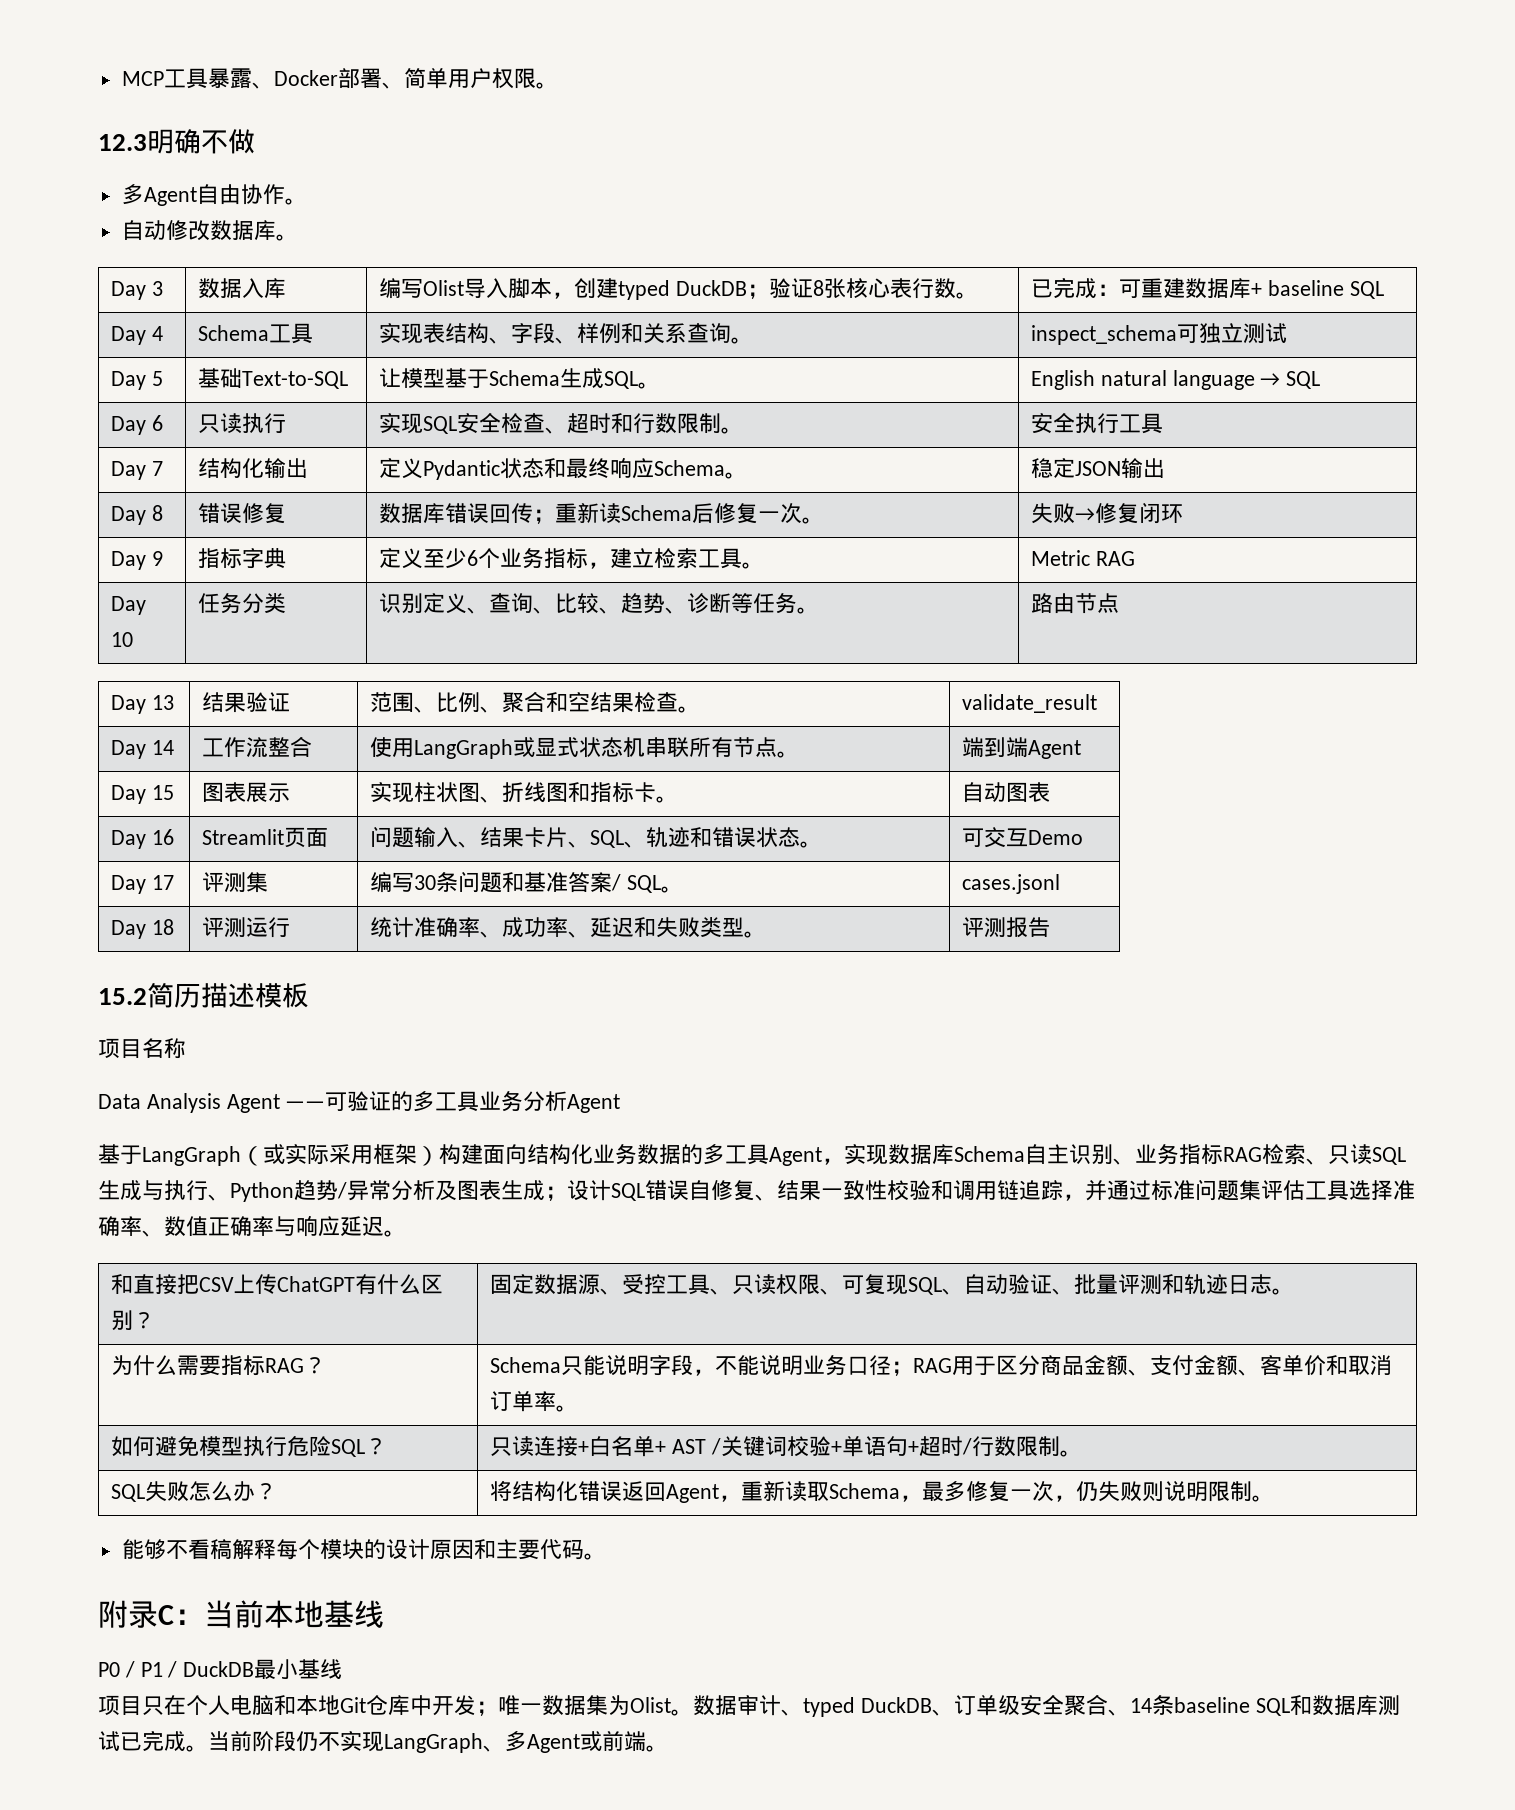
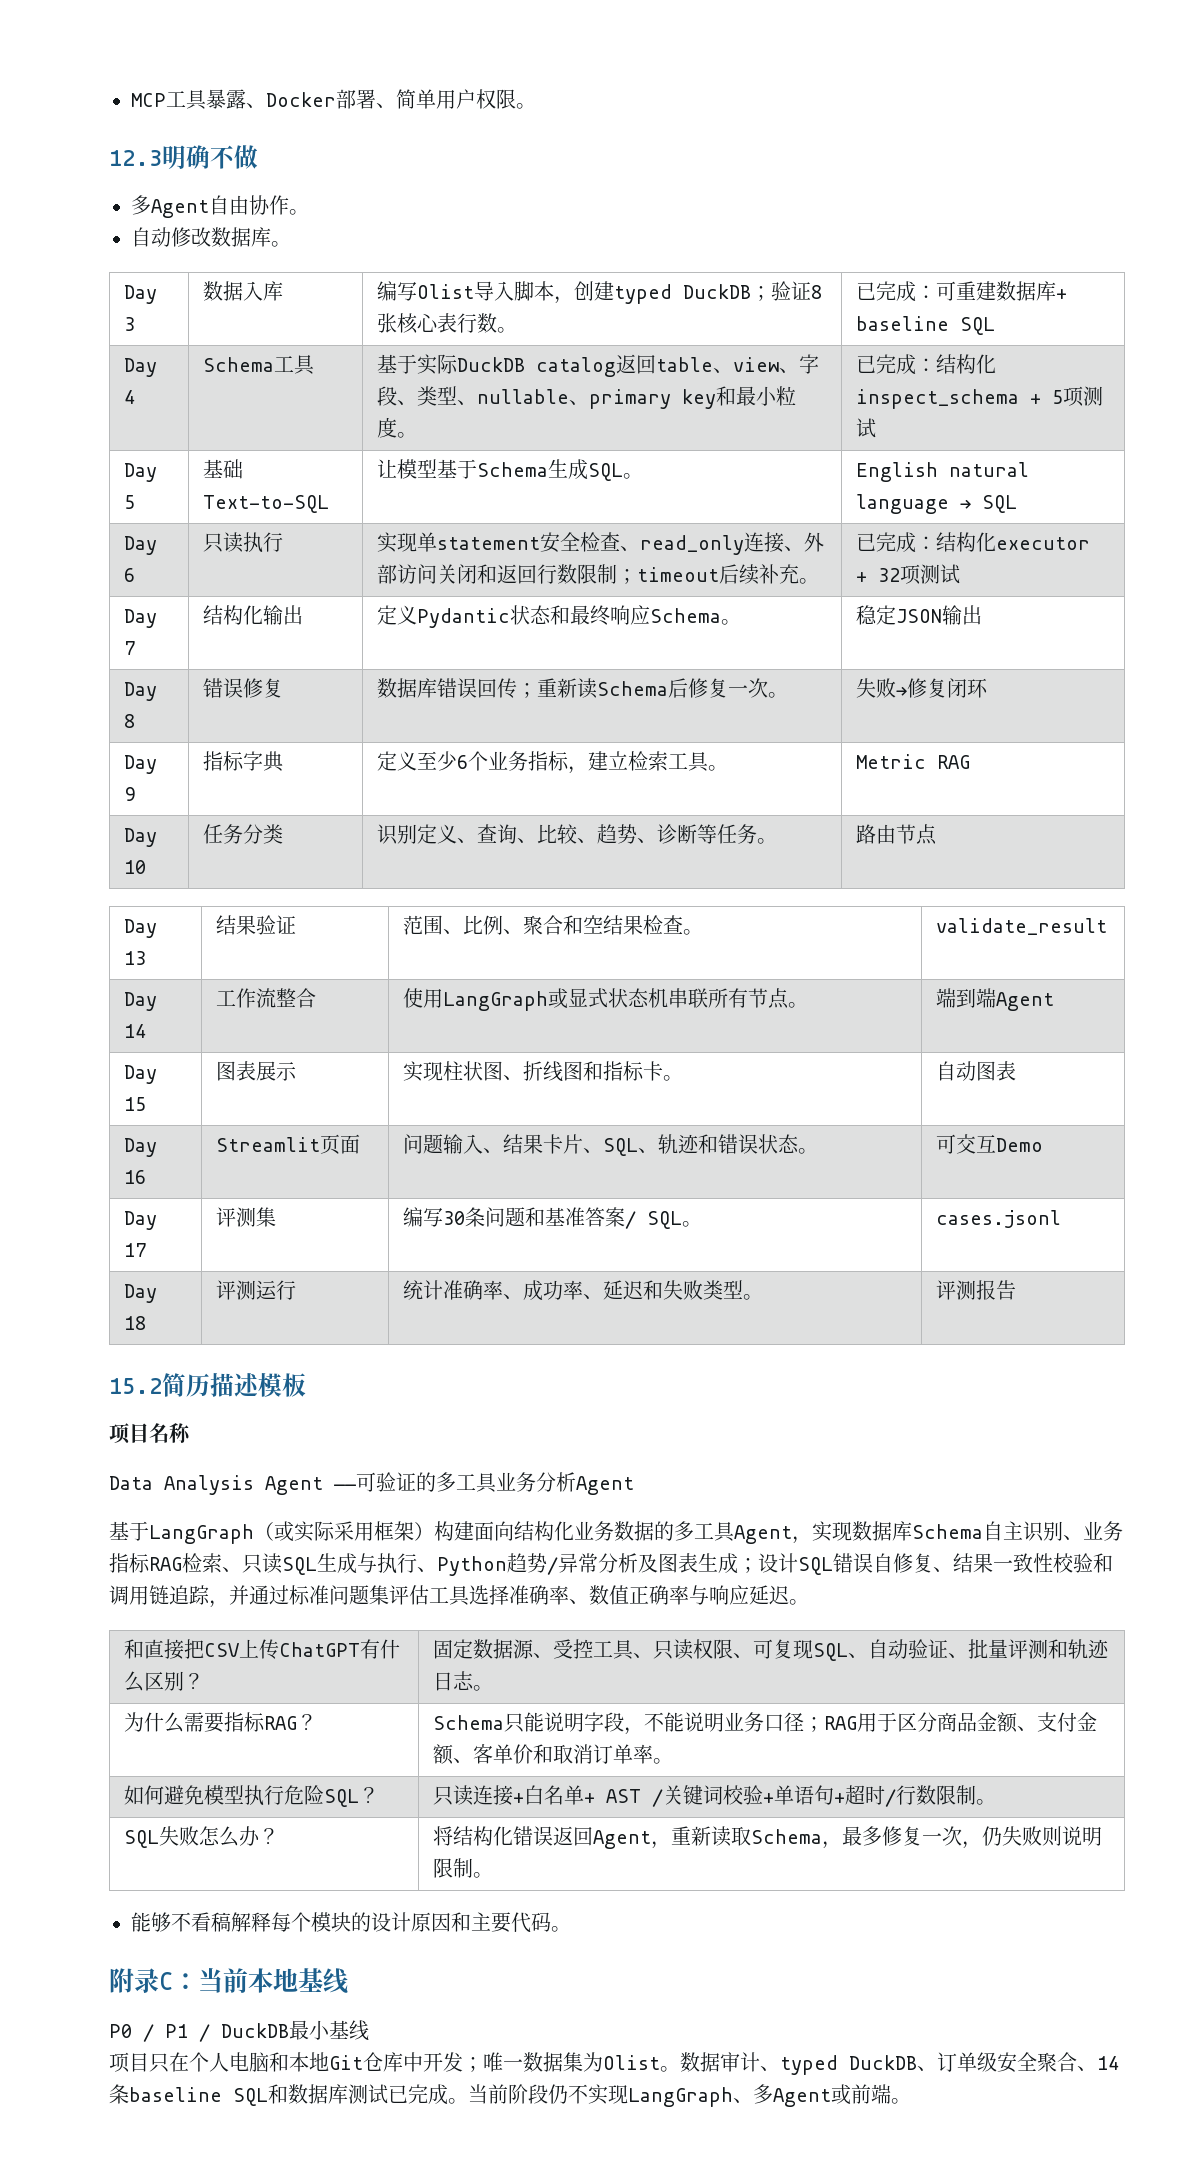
- Day 4 | Schema工具 | 实现表结构、字段、样例和关系查询。 | inspect_schema可独立测试
+ Day 4 | Schema工具 | 基于实际DuckDB catalog返回table、view、字段、类型、nullable、primary key和最小粒度。 | 已完成：结构化inspect_schema + 5项测试
- Day 6 | 只读执行 | 实现SQL安全检查、超时和行数限制。 | 安全执行工具
+ Day 6 | 只读执行 | 实现单statement安全检查、read_only连接、外部访问关闭和返回行数限制；timeout后续补充。 | 已完成：结构化executor + 32项测试

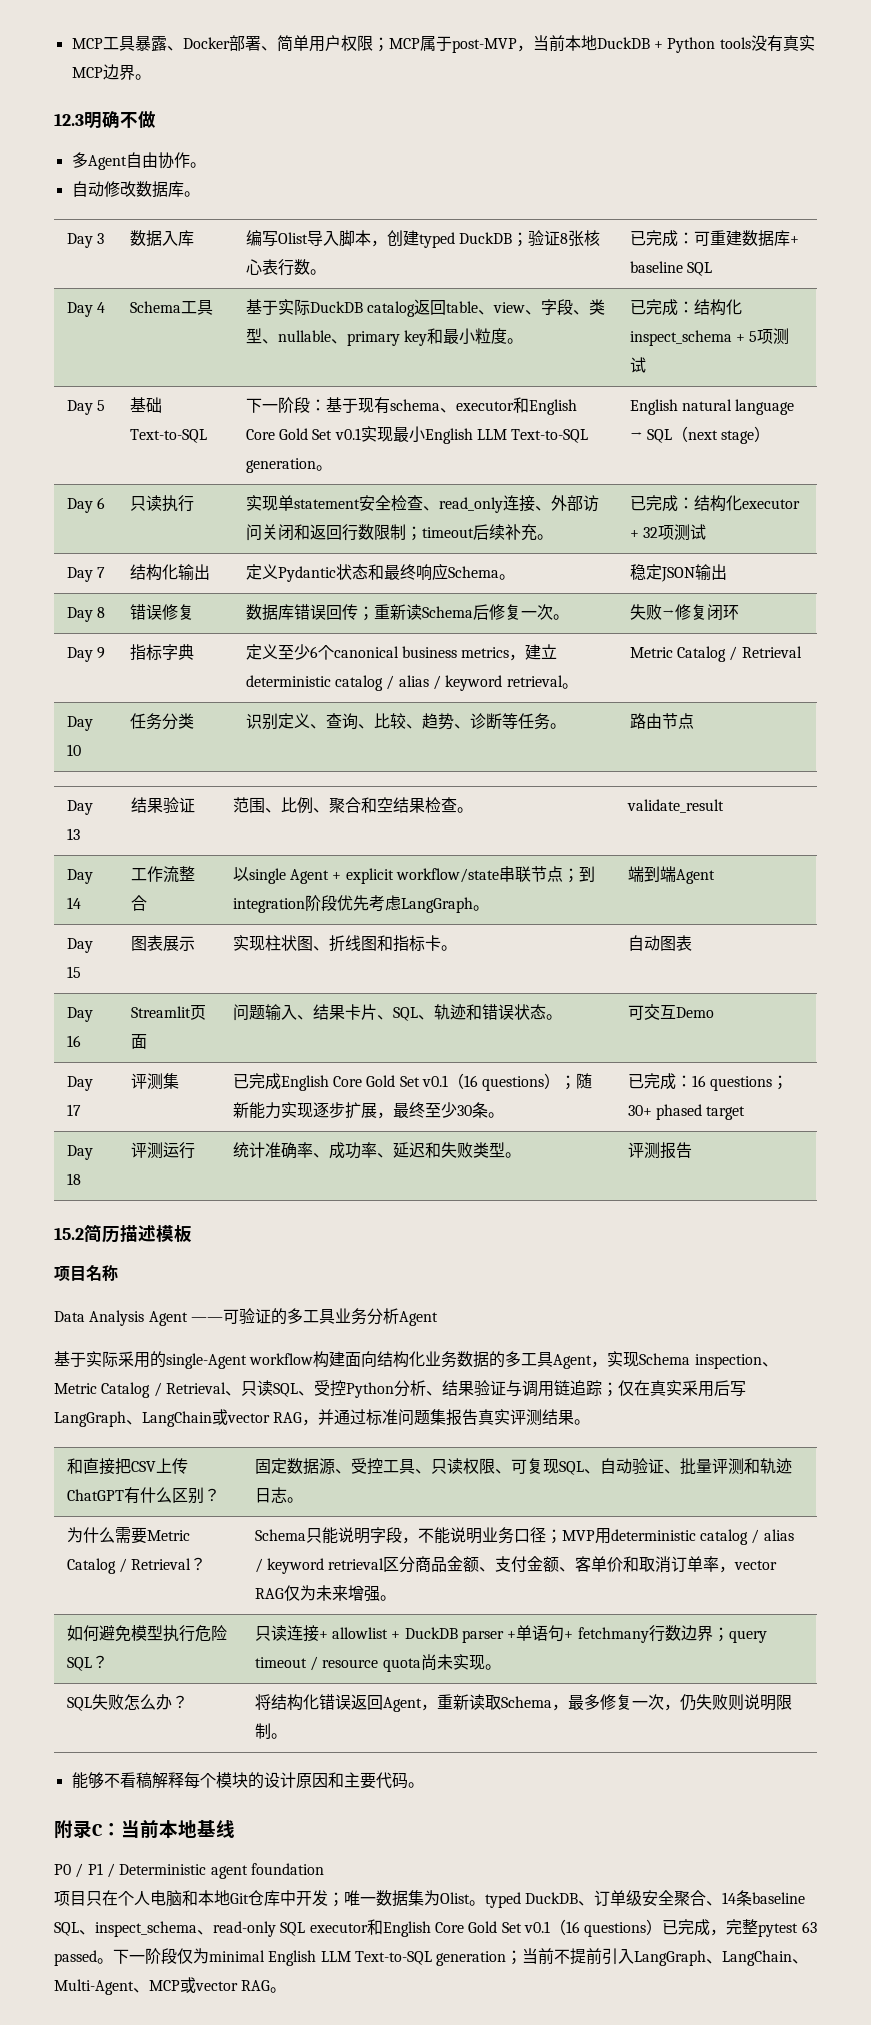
- MCP工具暴露、Docker部署、简单用户权限。
+ MCP工具暴露、Docker部署、简单用户权限；MCP属于post-MVP，当前本地DuckDB + Python tools没有真实MCP边界。
- Day 5 | 基础Text-to-SQL | 让模型基于Schema生成SQL。 | English natural language → SQL
+ Day 5 | 基础Text-to-SQL | 下一阶段：基于现有schema、executor和English Core Gold Set v0.1实现最小English LLM Text-to-SQL generation。 | English natural language → SQL（next stage）
- Day 9 | 指标字典 | 定义至少6个业务指标，建立检索工具。 | Metric RAG
+ Day 9 | 指标字典 | 定义至少6个canonical business metrics，建立deterministic catalog / alias / keyword retrieval。 | Metric Catalog / Retrieval
- Day 14 | 工作流整合 | 使用LangGraph或显式状态机串联所有节点。 | 端到端Agent
+ Day 14 | 工作流整合 | 以single Agent + explicit workflow/state串联节点；到integration阶段优先考虑LangGraph。 | 端到端Agent
- Day 17 | 评测集 | 编写30条问题和基准答案/ SQL。 | cases.jsonl
+ Day 17 | 评测集 | 已完成English Core Gold Set v0.1（16 questions）；随新能力实现逐步扩展，最终至少30条。 | 已完成：16 questions；30+ phased target
- 基于LangGraph（或实际采用框架）构建面向结构化业务数据的多工具Agent，实现数据库Schema自主识别、业务指标RAG检索、只读SQL生成与执行、Python趋势/异常分析及图表生成；设计SQL错误自修复、结果一致性校验和调用链追踪，并通过标准问题集评估工具选择准确率、数值正确率与响应延迟。
+ 基于实际采用的single-Agent workflow构建面向结构化业务数据的多工具Agent，实现Schema inspection、Metric Catalog / Retrieval、只读SQL、受控Python分析、结果验证与调用链追踪；仅在真实采用后写LangGraph、LangChain或vector RAG，并通过标准问题集报告真实评测结果。
- 为什么需要指标RAG？
+ 为什么需要Metric Catalog / Retrieval？
- Schema只能说明字段，不能说明业务口径；RAG用于区分商品金额、支付金额、客单价和取消订单率。
+ Schema只能说明字段，不能说明业务口径；MVP用deterministic catalog / alias / keyword retrieval区分商品金额、支付金额、客单价和取消订单率，vector RAG仅为未来增强。
- 如何避免模型执行危险SQL？ | 只读连接+白名单+ AST /关键词校验+单语句+超时/行数限制。
+ 如何避免模型执行危险SQL？ | 只读连接+ allowlist + DuckDB parser +单语句+ fetchmany行数边界；query timeout / resource quota尚未实现。
- P0 / P1 / DuckDB最小基线
+ P0 / P1 / Deterministic agent foundation
- 项目只在个人电脑和本地Git仓库中开发；唯一数据集为Olist。数据审计、typed DuckDB、订单级安全聚合、14条baseline SQL和数据库测试已完成。当前阶段仍不实现LangGraph、多Agent或前端。
+ 项目只在个人电脑和本地Git仓库中开发；唯一数据集为Olist。typed DuckDB、订单级安全聚合、14条baseline SQL、inspect_schema、read-only SQL executor和English Core Gold Set v0.1（16 questions）已完成，完整pytest 63 passed。下一阶段仅为minimal English LLM Text-to-SQL generation；当前不提前引入LangGraph、LangChain、Multi-Agent、MCP或vector RAG。

